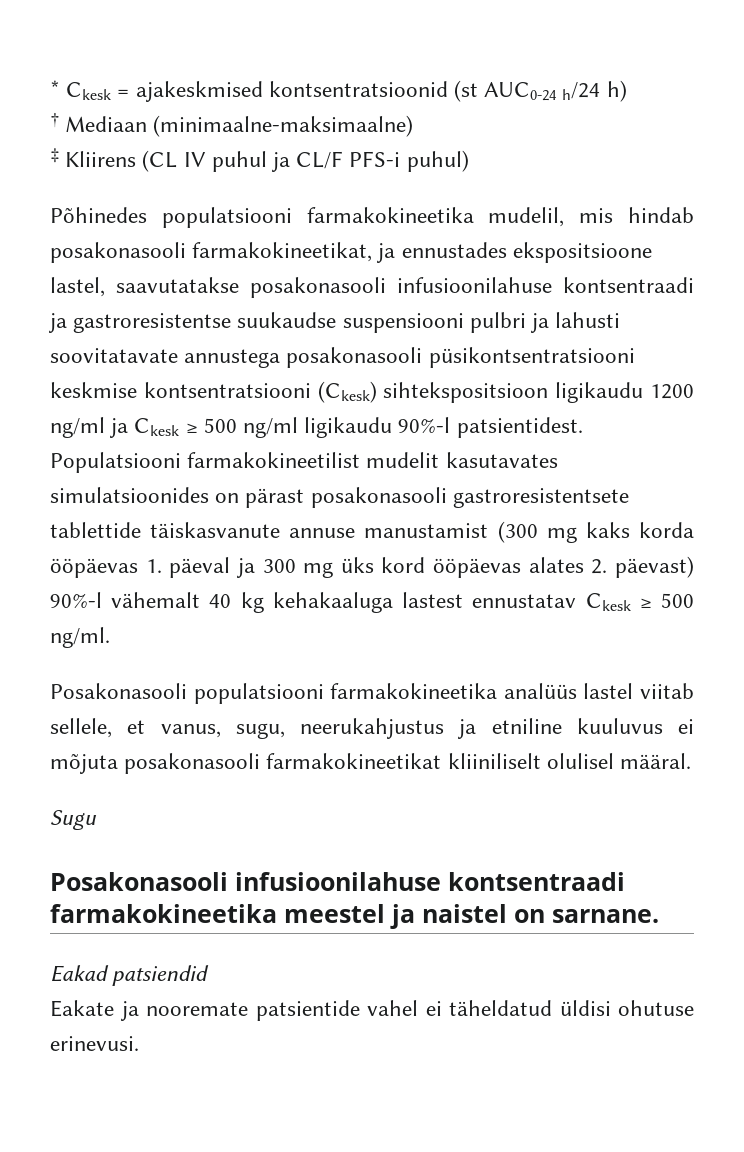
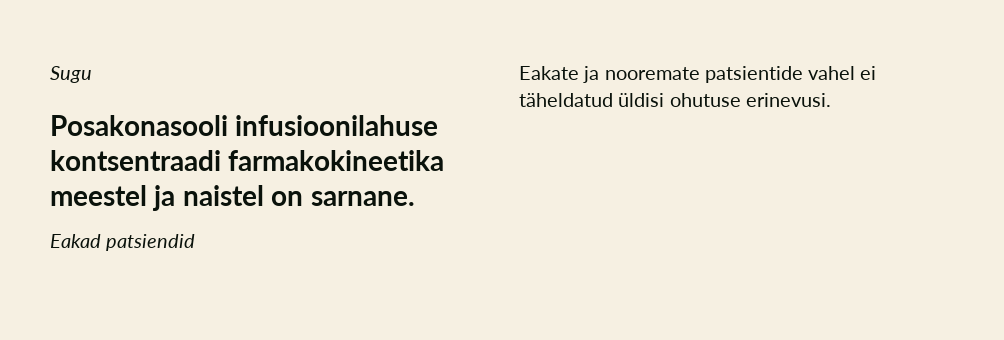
- * Ckesk = ajakeskmised kontsentratsioonid (st AUC0-24 h/24 h)
- † Mediaan (minimaalne-maksimaalne)
- ‡ Kliirens (CL IV puhul ja CL/F PFS-i puhul)
- Põhinedes populatsiooni farmakokineetika mudelil, mis hindab posakonasooli farmakokineetikat, ja ennustades ekspositsioone lastel, saavutatakse posakonasooli infusioonilahuse kontsentraadi ja gastroresistentse suukaudse suspensiooni pulbri ja lahusti soovitatavate annustega posakonasooli püsikontsentratsiooni keskmise kontsentratsiooni (Ckesk) sihtekspositsioon ligikaudu 1200 ng/ml ja Ckesk ≥ 500 ng/ml ligikaudu 90%-l patsientidest. Populatsiooni farmakokineetilist mudelit kasutavates simulatsioonides on pärast posakonasooli gastroresistentsete tablettide täiskasvanute annuse manustamist (300 mg kaks korda ööpäevas 1. päeval ja 300 mg üks kord ööpäevas alates 2. päevast) 90%-l vähemalt 40 kg kehakaaluga lastest ennustatav Ckesk ≥ 500 ng/ml.
- Posakonasooli populatsiooni farmakokineetika analüüs lastel viitab sellele, et vanus, sugu, neerukahjustus ja etniline kuuluvus ei mõjuta posakonasooli farmakokineetikat kliiniliselt olulisel määral.

